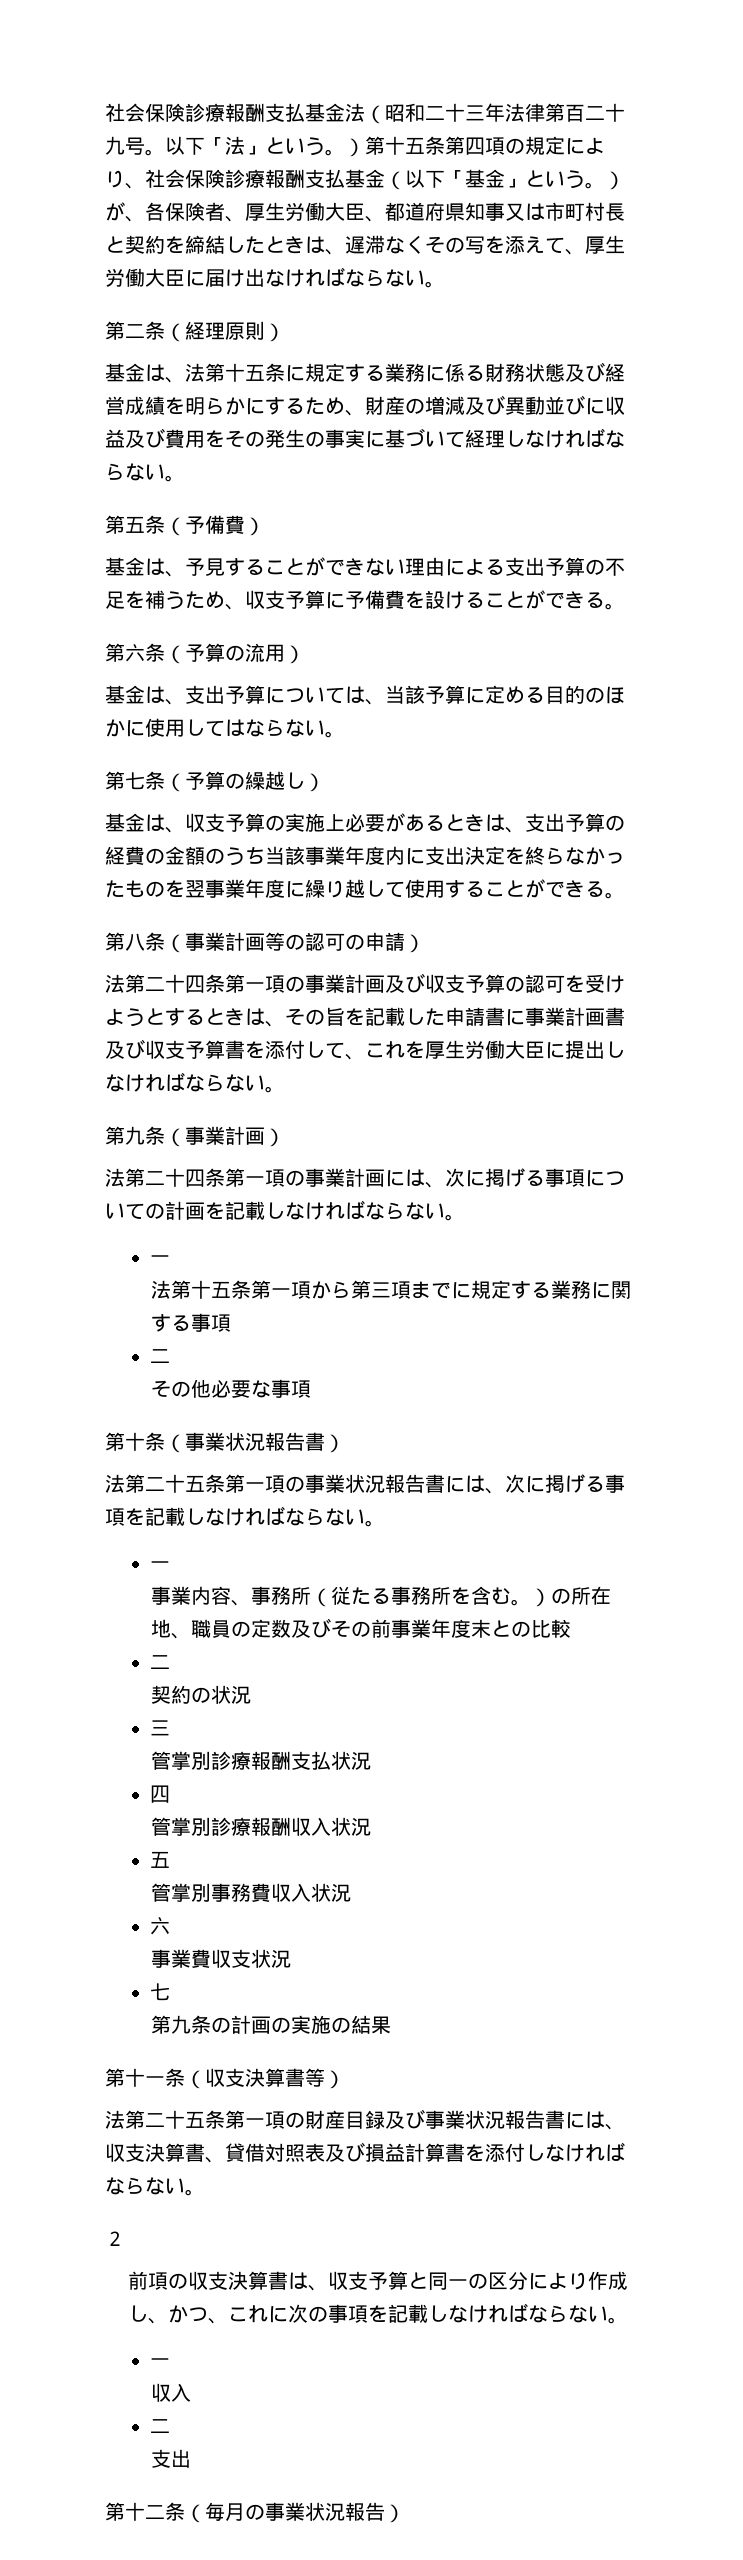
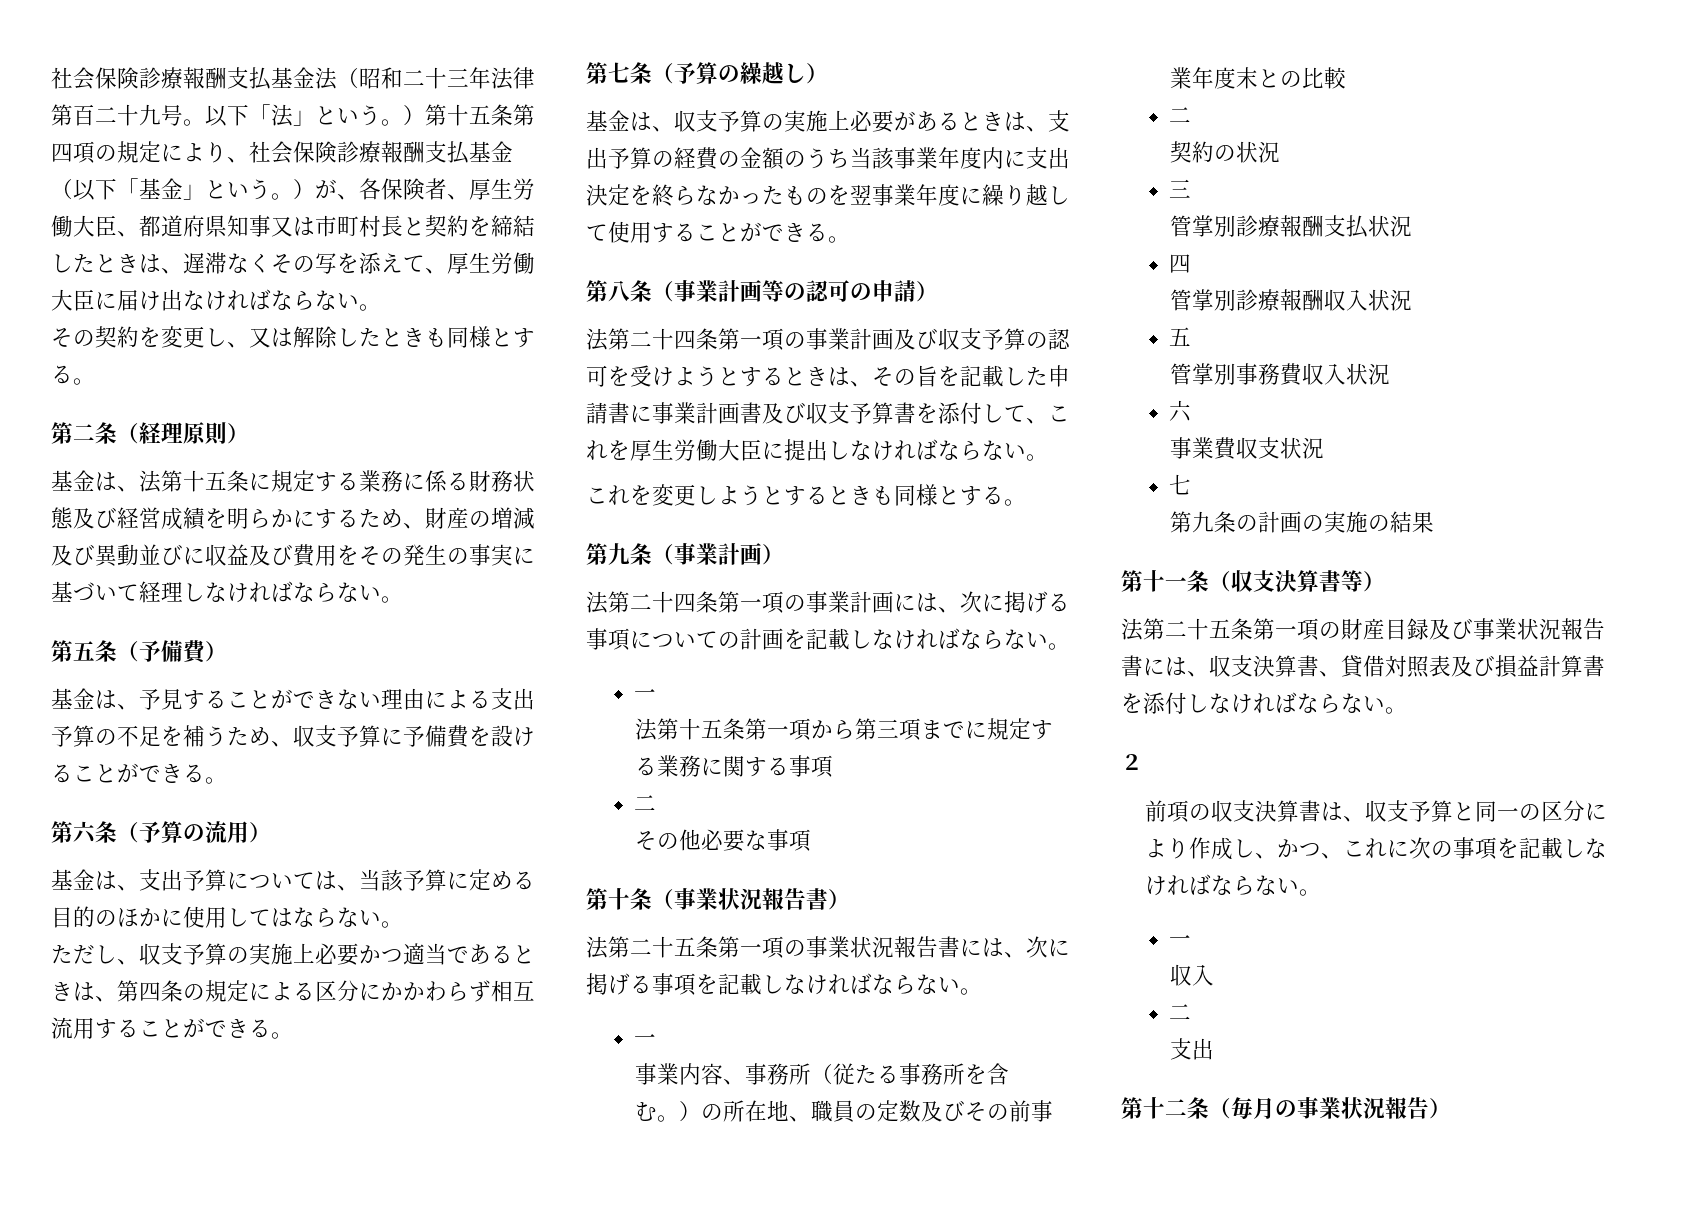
+ その契約を変更し、又は解除したときも同様とする。
+ ただし、収支予算の実施上必要かつ適当であるときは、第四条の規定による区分にかかわらず相互流用することができる。
+ これを変更しようとするときも同様とする。

